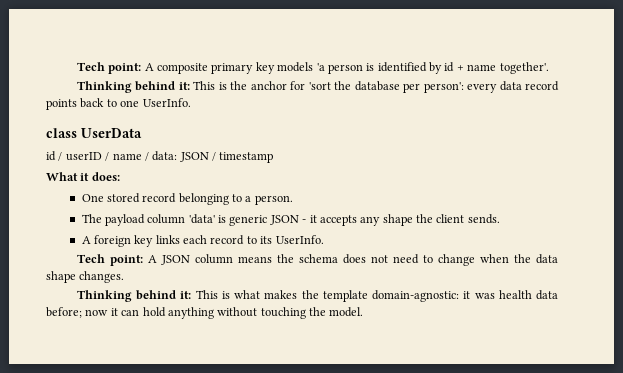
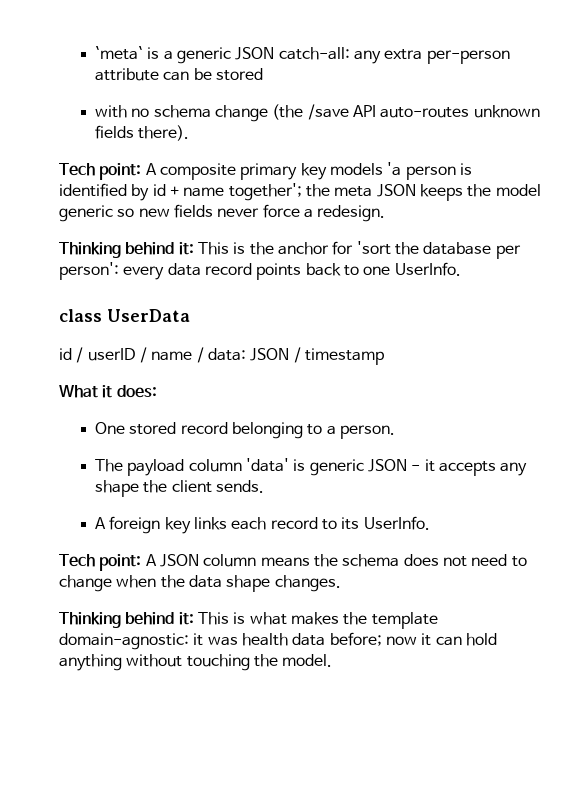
+ `meta` is a generic JSON catch-all: any extra per-person attribute can be stored
+ with no schema change (the /save API auto-routes unknown fields there).
- Tech point: A composite primary key models 'a person is identified by id + name together'.
+ Tech point: A composite primary key models 'a person is identified by id + name together'; the meta JSON keeps the model generic so new fields never force a redesign.

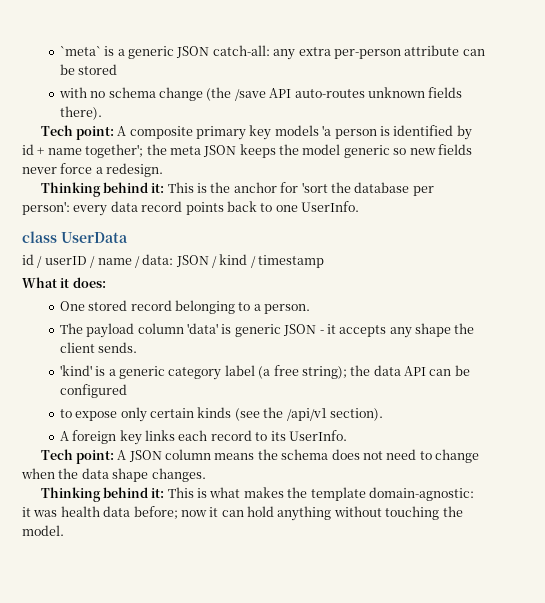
- id / userID / name / data: JSON / timestamp
+ id / userID / name / data: JSON / kind / timestamp
+ 'kind' is a generic category label (a free string); the data API can be configured
+ to expose only certain kinds (see the /api/v1 section).

